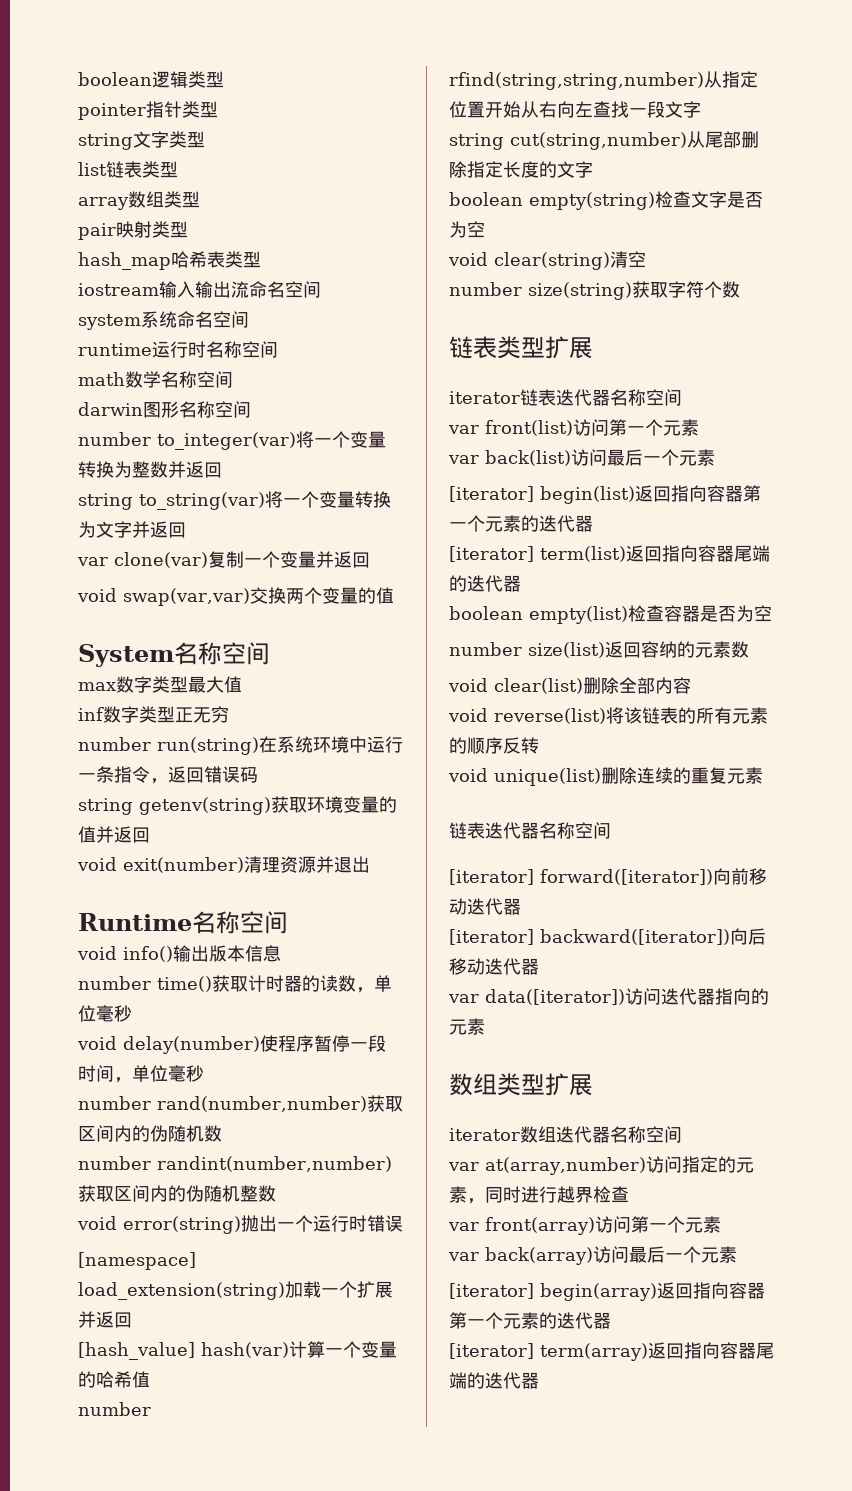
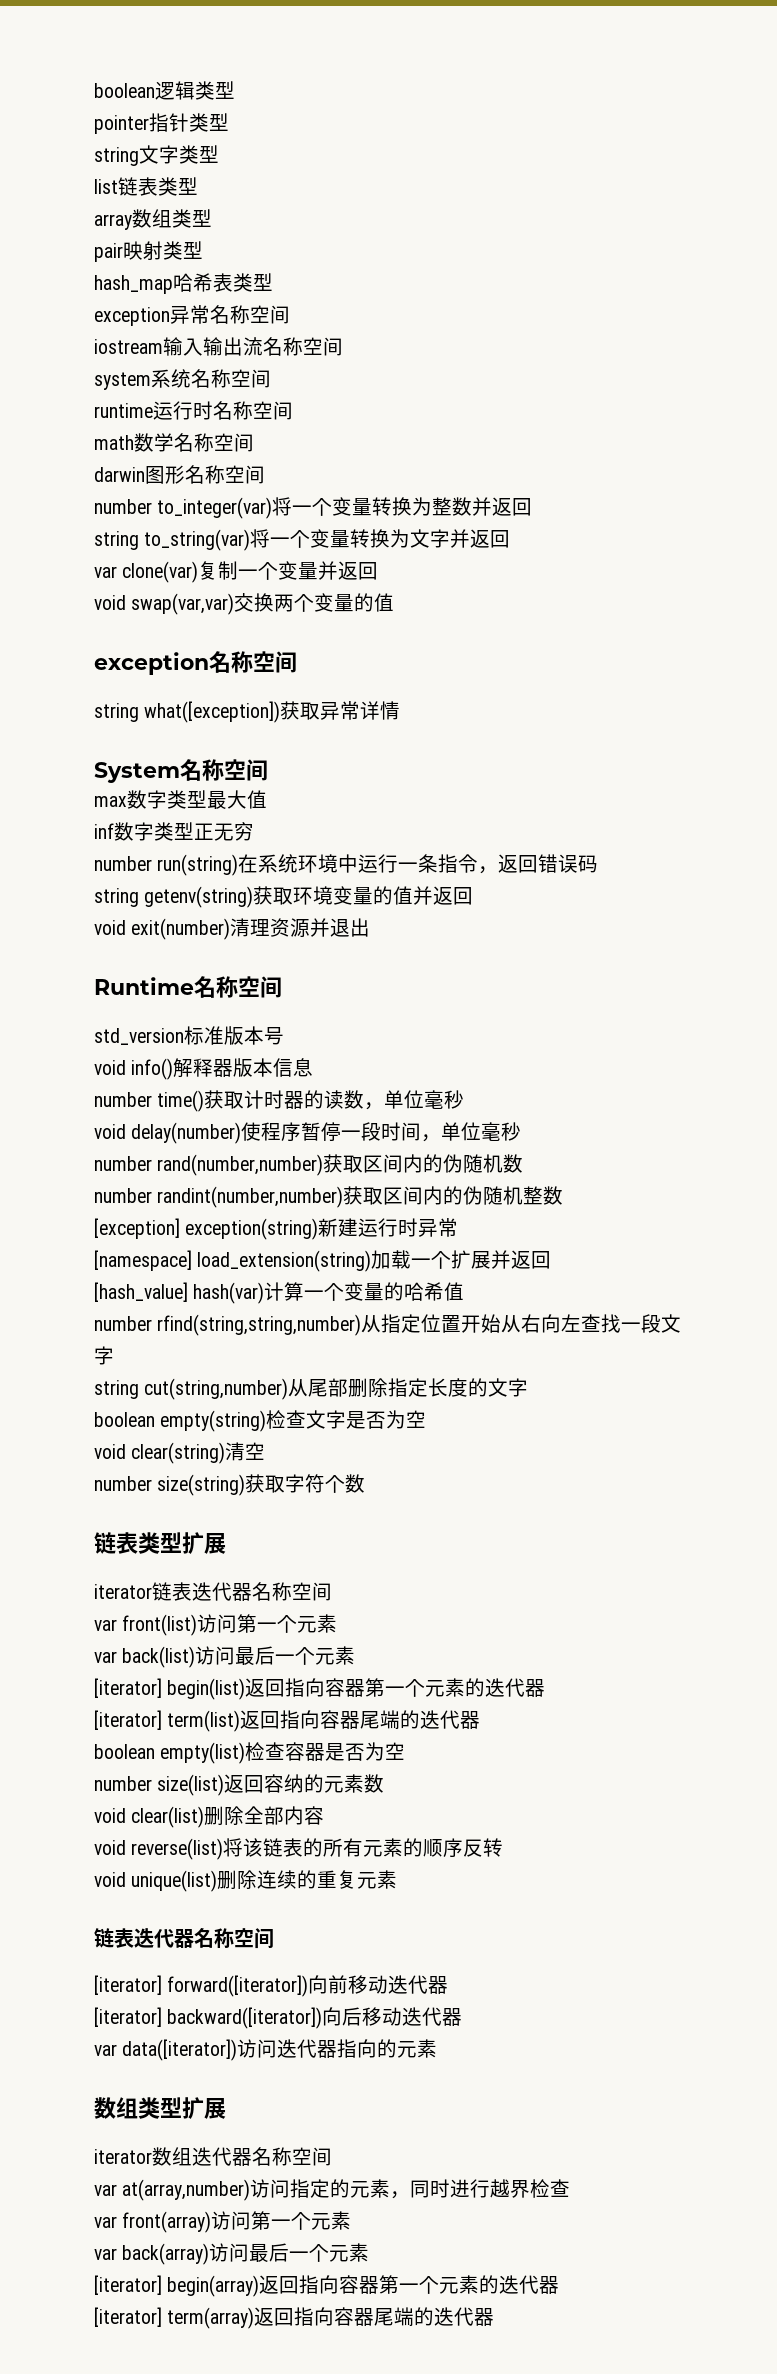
+ exception异常名称空间
- iostream输入输出流命名空间
+ iostream输入输出流名称空间
- system系统命名空间
+ system系统名称空间
+ exception名称空间
+ string what([exception])获取异常详情
+ std_version标准版本号
- void info()输出版本信息
+ void info()解释器版本信息
- void error(string)抛出一个运行时错误
+ [exception] exception(string)新建运行时异常

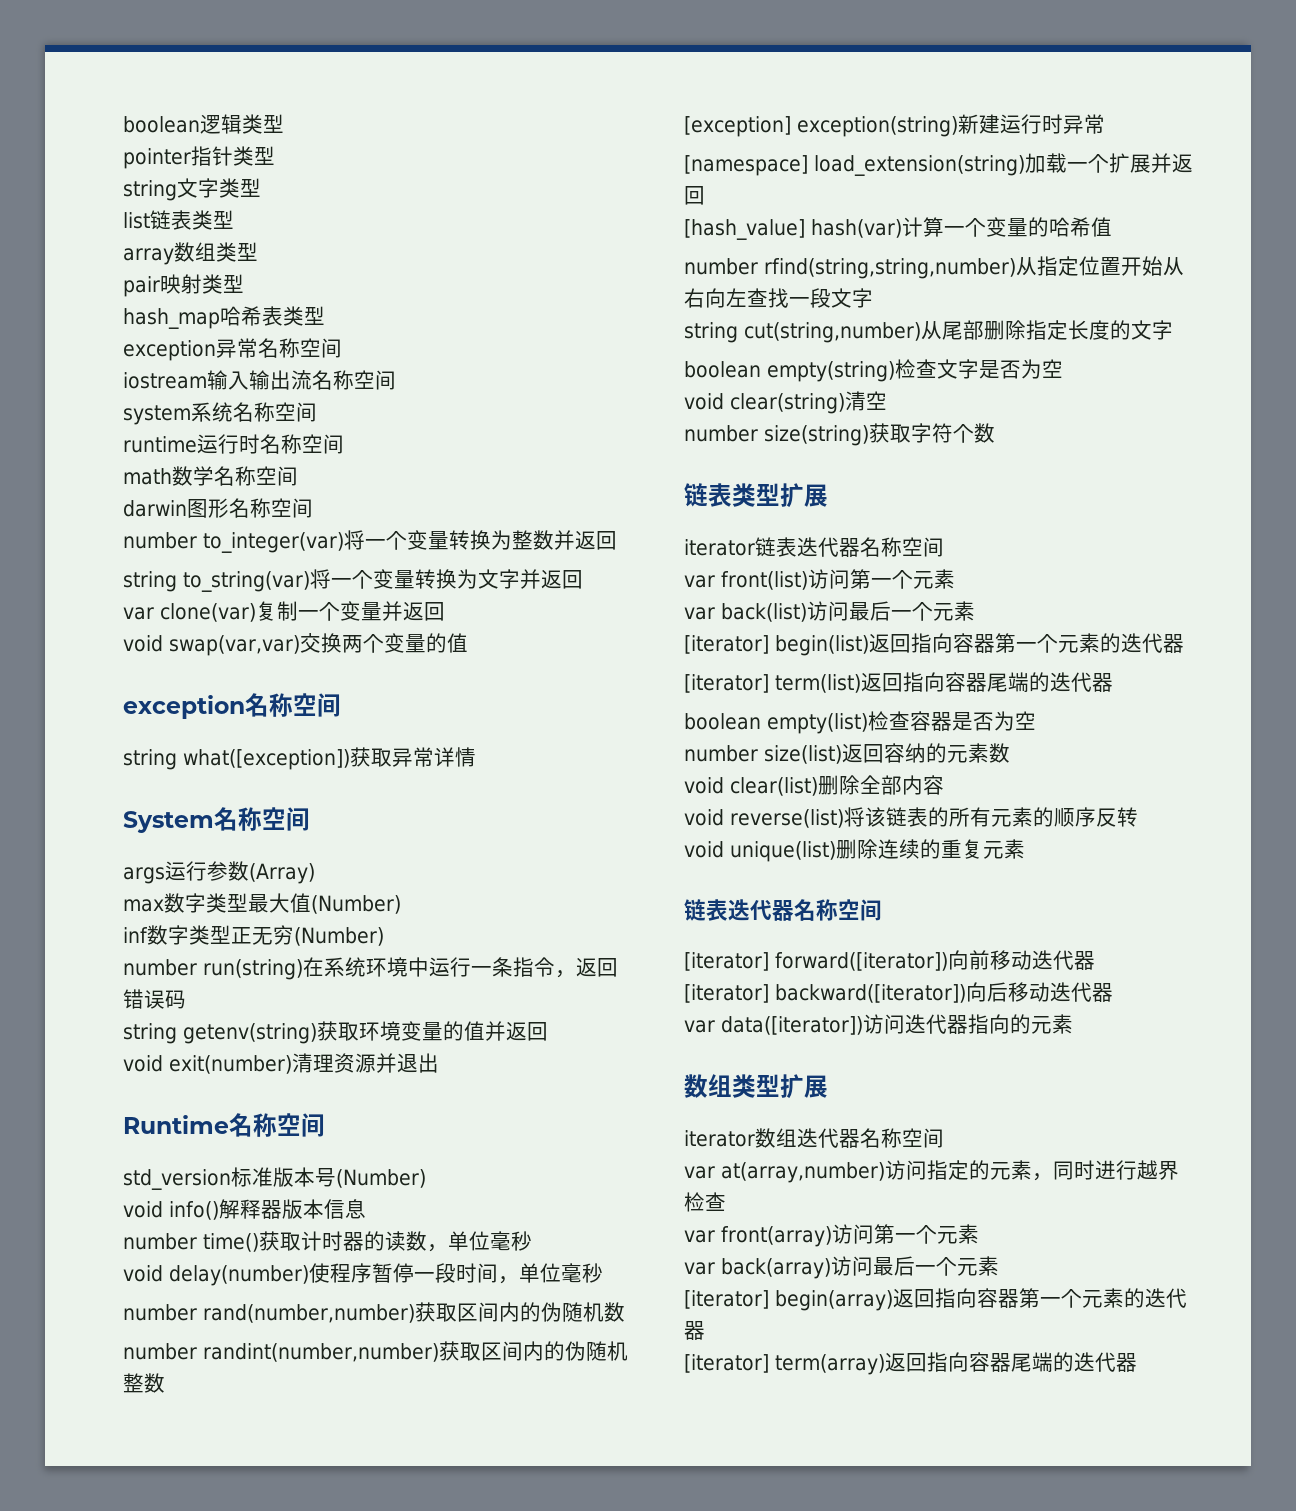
+ args运行参数(Array)
- max数字类型最大值
+ max数字类型最大值(Number)
- inf数字类型正无穷
+ inf数字类型正无穷(Number)
- std_version标准版本号
+ std_version标准版本号(Number)

